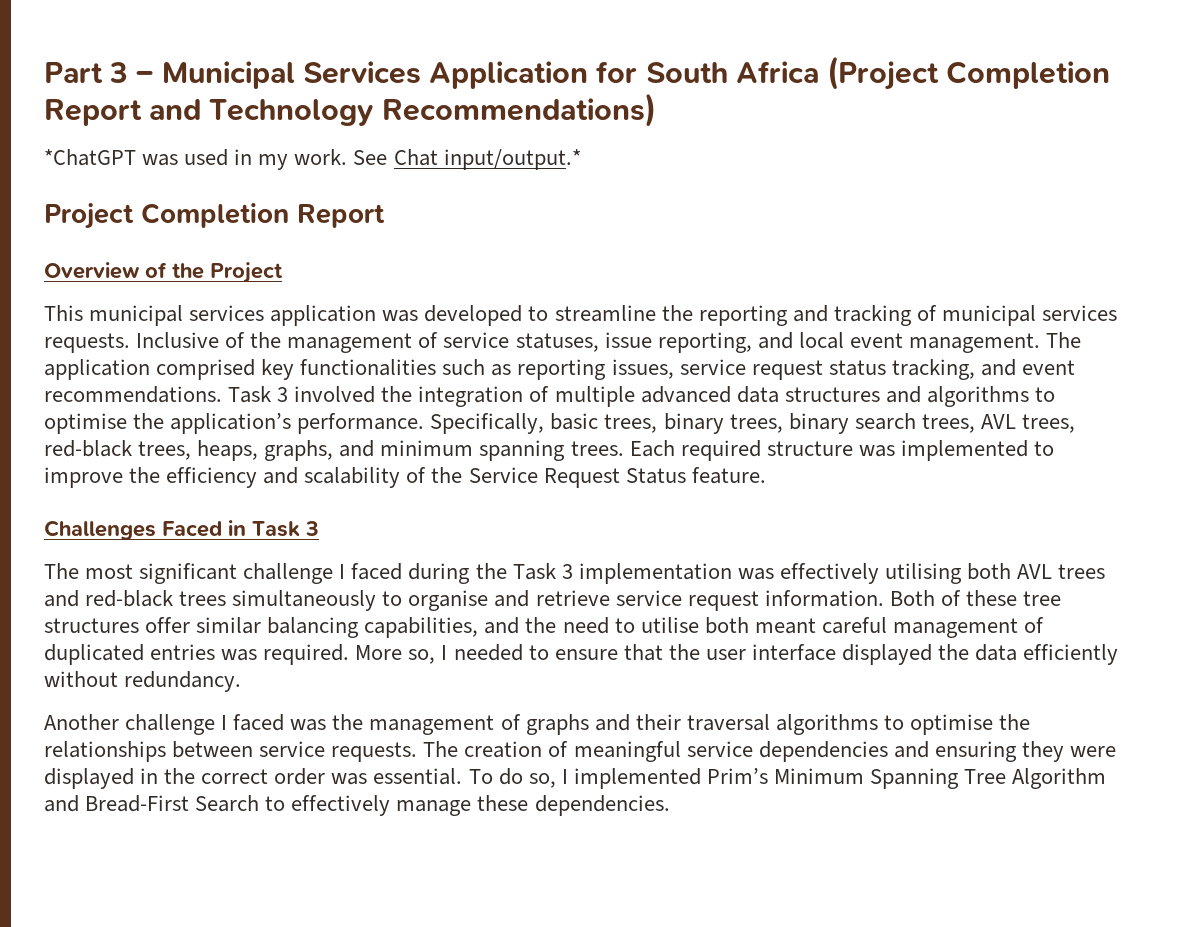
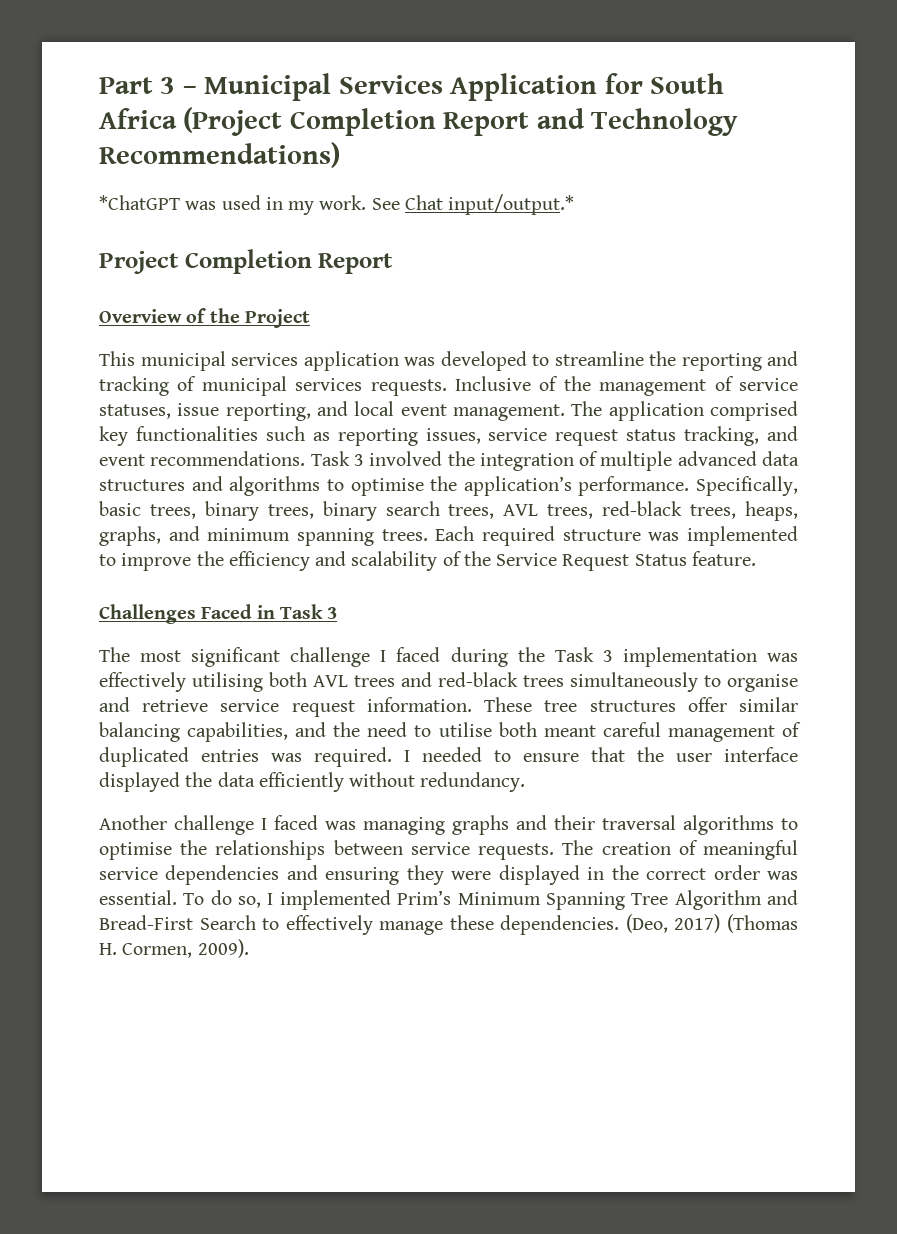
- Both of these tree structures offer similar balancing capabilities, and the need to utilise both meant careful management of duplicated entries was required.
+ These tree structures offer similar balancing capabilities, and the need to utilise both meant careful management of duplicated entries was required.
- More so, I needed to ensure that the user interface displayed the data efficiently without redundancy.
+ I needed to ensure that the user interface displayed the data efficiently without redundancy.
- Another challenge I faced was the management of graphs and their traversal algorithms to optimise the relationships between service requests.
+ Another challenge I faced was managing graphs and their traversal algorithms to optimise the relationships between service requests.
+ (Deo, 2017) (Thomas H. Cormen, 2009).

